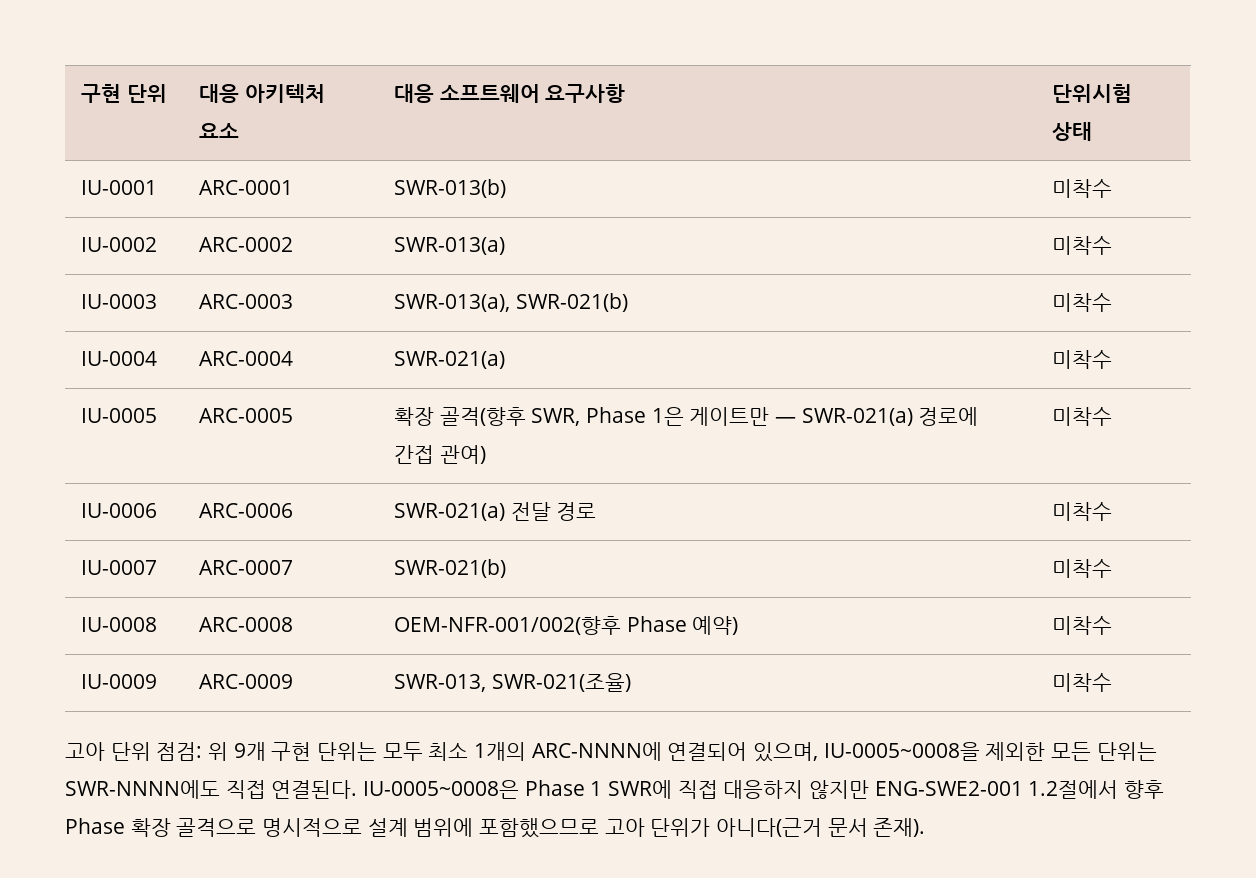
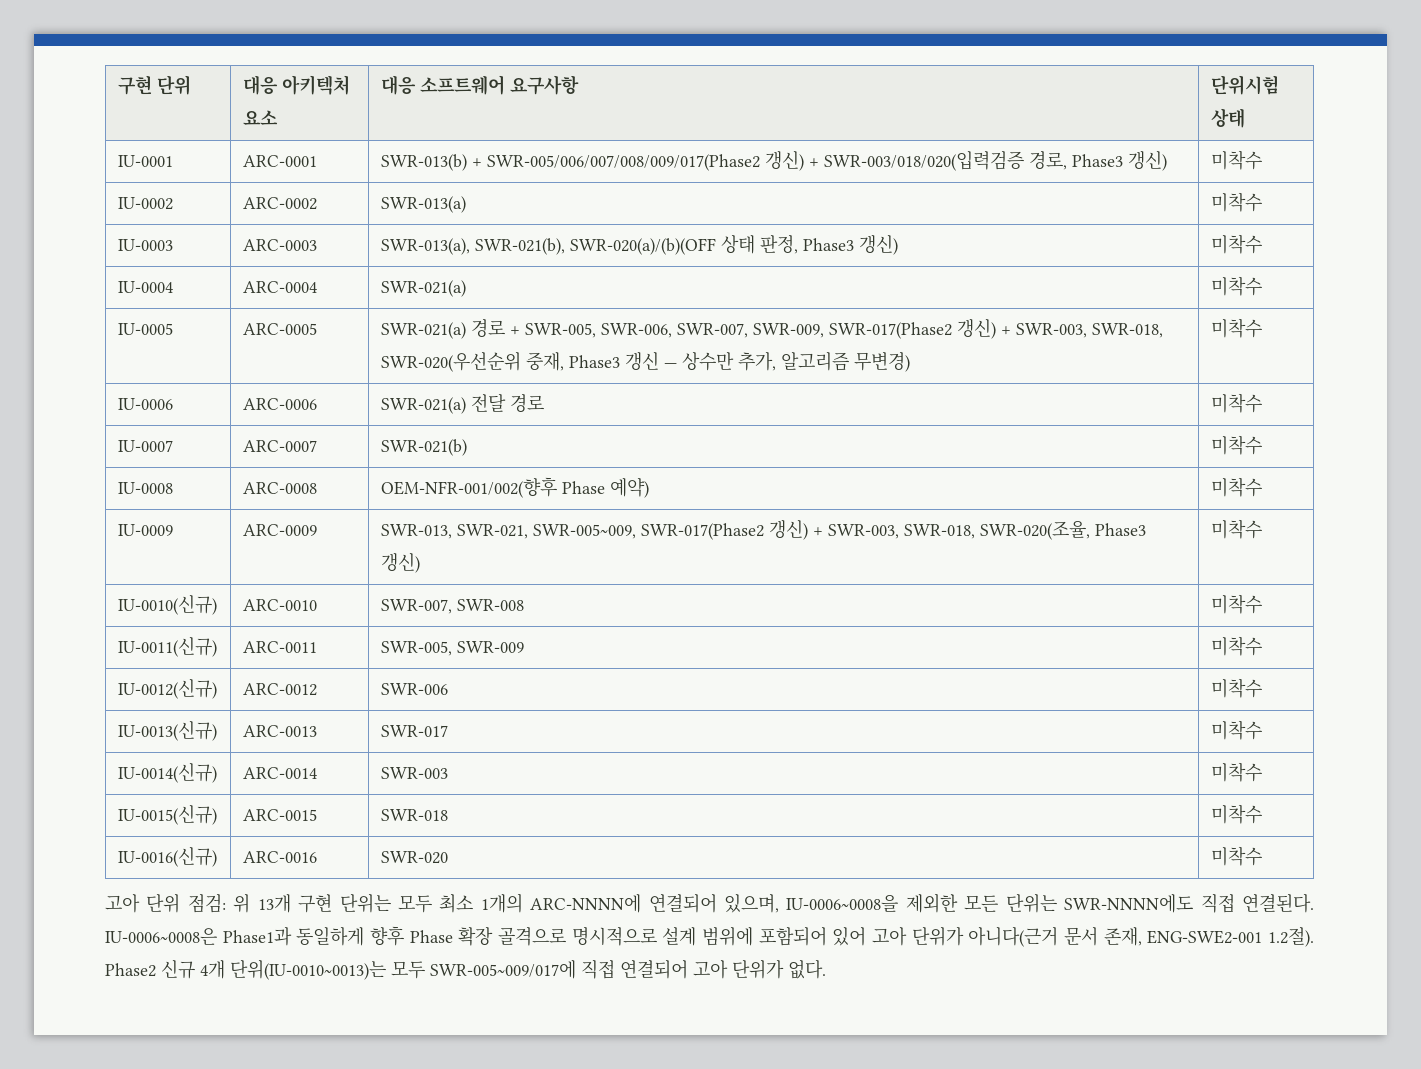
- IU-0001 | ARC-0001 | SWR-013(b) | 미착수
+ IU-0001 | ARC-0001 | SWR-013(b) + SWR-005/006/007/008/009/017(Phase2 갱신) + SWR-003/018/020(입력검증 경로, Phase3 갱신) | 미착수
- IU-0003 | ARC-0003 | SWR-013(a), SWR-021(b) | 미착수
+ IU-0003 | ARC-0003 | SWR-013(a), SWR-021(b), SWR-020(a)/(b)(OFF 상태 판정, Phase3 갱신) | 미착수
- IU-0005 | ARC-0005 | 확장 골격(향후 SWR, Phase 1은 게이트만 — SWR-021(a) 경로에 간접 관여) | 미착수
+ IU-0005 | ARC-0005 | SWR-021(a) 경로 + SWR-005, SWR-006, SWR-007, SWR-009, SWR-017(Phase2 갱신) + SWR-003, SWR-018, SWR-020(우선순위 중재, Phase3 갱신 — 상수만 추가, 알고리즘 무변경) | 미착수
- IU-0009 | ARC-0009 | SWR-013, SWR-021(조율) | 미착수
+ IU-0009 | ARC-0009 | SWR-013, SWR-021, SWR-005~009, SWR-017(Phase2 갱신) + SWR-003, SWR-018, SWR-020(조율, Phase3 갱신) | 미착수
+ IU-0010(신규) | ARC-0010 | SWR-007, SWR-008 | 미착수
+ IU-0011(신규) | ARC-0011 | SWR-005, SWR-009 | 미착수
+ IU-0012(신규) | ARC-0012 | SWR-006 | 미착수
+ IU-0013(신규) | ARC-0013 | SWR-017 | 미착수
+ IU-0014(신규) | ARC-0014 | SWR-003 | 미착수
+ IU-0015(신규) | ARC-0015 | SWR-018 | 미착수
+ IU-0016(신규) | ARC-0016 | SWR-020 | 미착수
- 고아 단위 점검: 위 9개 구현 단위는 모두 최소 1개의 ARC-NNNN에 연결되어 있으며, IU-0005~0008을 제외한 모든 단위는 SWR-NNNN에도 직접 연결된다.
+ 고아 단위 점검: 위 13개 구현 단위는 모두 최소 1개의 ARC-NNNN에 연결되어 있으며, IU-0006~0008을 제외한 모든 단위는 SWR-NNNN에도 직접 연결된다.
- IU-0005~0008은 Phase 1 SWR에 직접 대응하지 않지만 ENG-SWE2-001 1.2절에서 향후 Phase 확장 골격으로 명시적으로 설계 범위에 포함했으므로 고아 단위가 아니다(근거 문서 존재).
+ IU-0006~0008은 Phase1과 동일하게 향후 Phase 확장 골격으로 명시적으로 설계 범위에 포함되어 있어 고아 단위가 아니다(근거 문서 존재, ENG-SWE2-001 1.2절). Phase2 신규 4개 단위(IU-0010~0013)는 모두 SWR-005~009/017에 직접 연결되어 고아 단위가 없다.

